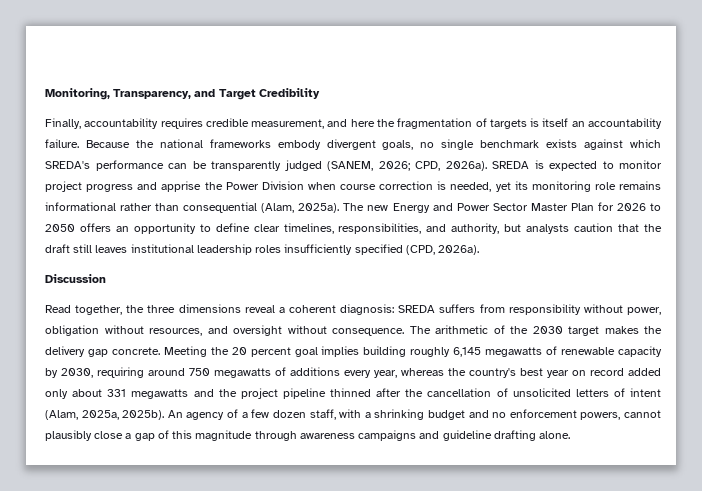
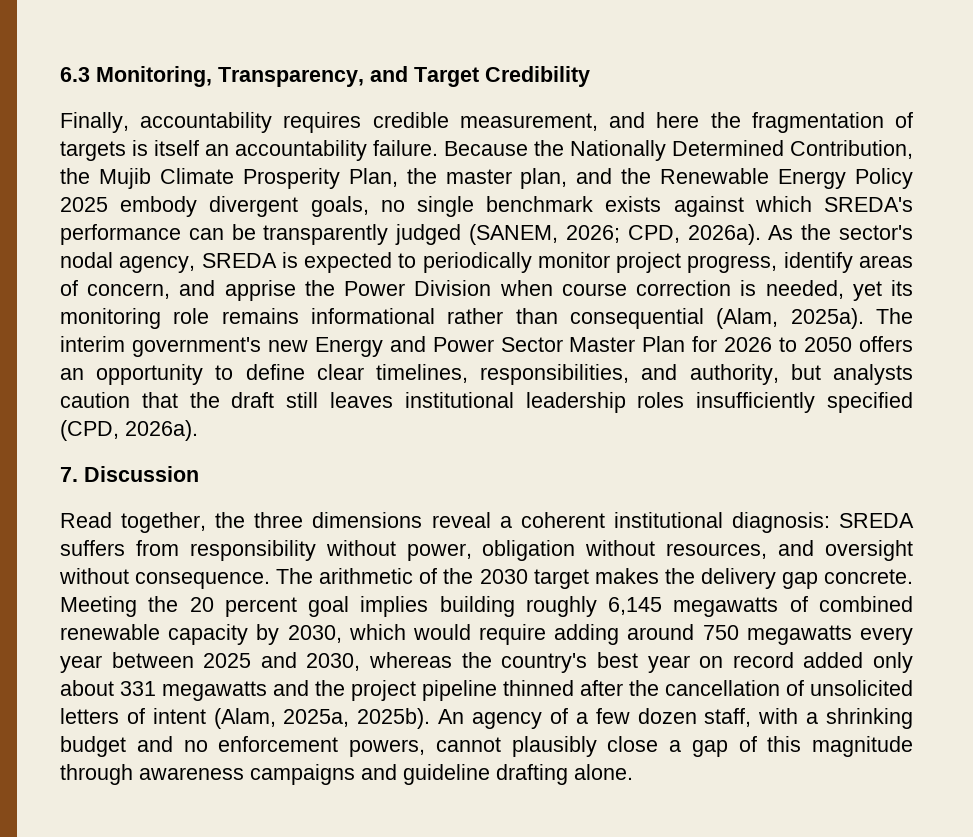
- Monitoring, Transparency, and Target Credibility
+ 6.3 Monitoring, Transparency, and Target Credibility
- Because the national frameworks embody divergent goals, no single benchmark exists against which SREDA's performance can be transparently judged (SANEM, 2026; CPD, 2026a).
+ Because the Nationally Determined Contribution, the Mujib Climate Prosperity Plan, the master plan, and the Renewable Energy Policy 2025 embody divergent goals, no single benchmark exists against which SREDA's performance can be transparently judged (SANEM, 2026; CPD, 2026a).
- SREDA is expected to monitor project progress and apprise the Power Division when course correction is needed, yet its monitoring role remains informational rather than consequential (Alam, 2025a).
+ As the sector's nodal agency, SREDA is expected to periodically monitor project progress, identify areas of concern, and apprise the Power Division when course correction is needed, yet its monitoring role remains informational rather than consequential (Alam, 2025a).
- The new Energy and Power Sector Master Plan for 2026 to 2050 offers an opportunity to define clear timelines, responsibilities, and authority, but analysts caution that the draft still leaves institutional leadership roles insufficiently specified (CPD, 2026a).
+ The interim government's new Energy and Power Sector Master Plan for 2026 to 2050 offers an opportunity to define clear timelines, responsibilities, and authority, but analysts caution that the draft still leaves institutional leadership roles insufficiently specified (CPD, 2026a).
- Discussion
+ 7. Discussion
- Read together, the three dimensions reveal a coherent diagnosis: SREDA suffers from responsibility without power, obligation without resources, and oversight without consequence.
+ Read together, the three dimensions reveal a coherent institutional diagnosis: SREDA suffers from responsibility without power, obligation without resources, and oversight without consequence.
- Meeting the 20 percent goal implies building roughly 6,145 megawatts of renewable capacity by 2030, requiring around 750 megawatts of additions every year, whereas the country's best year on record added only about 331 megawatts and the project pipeline thinned after the cancellation of unsolicited letters of intent (Alam, 2025a, 2025b).
+ Meeting the 20 percent goal implies building roughly 6,145 megawatts of combined renewable capacity by 2030, which would require adding around 750 megawatts every year between 2025 and 2030, whereas the country's best year on record added only about 331 megawatts and the project pipeline thinned after the cancellation of unsolicited letters of intent (Alam, 2025a, 2025b).

